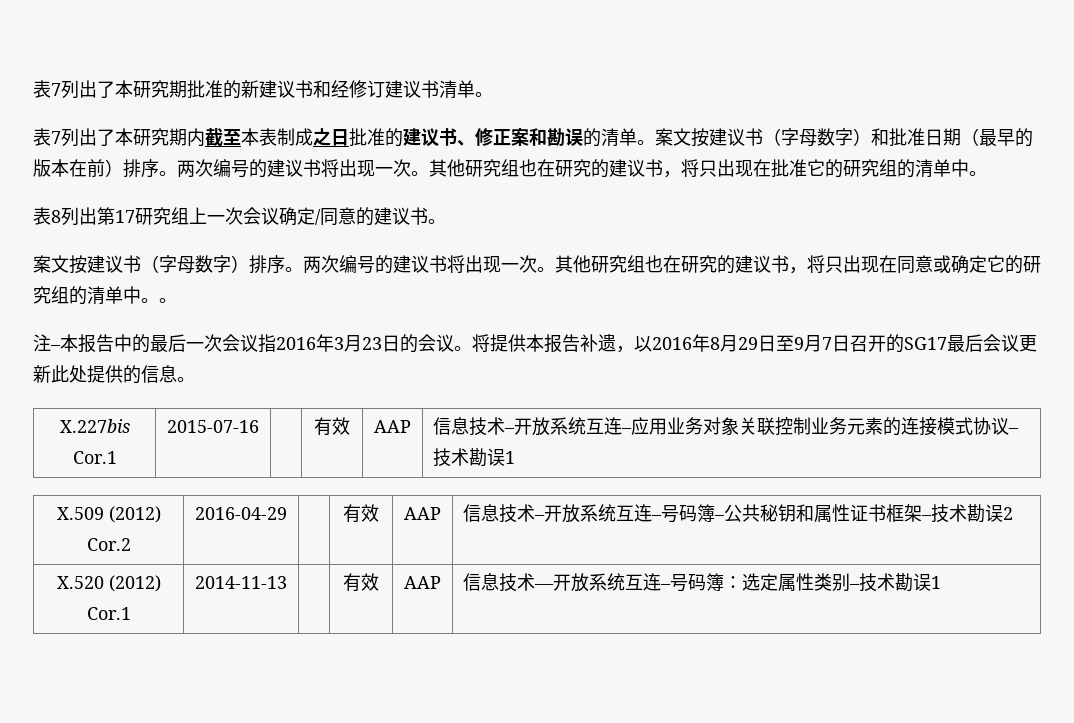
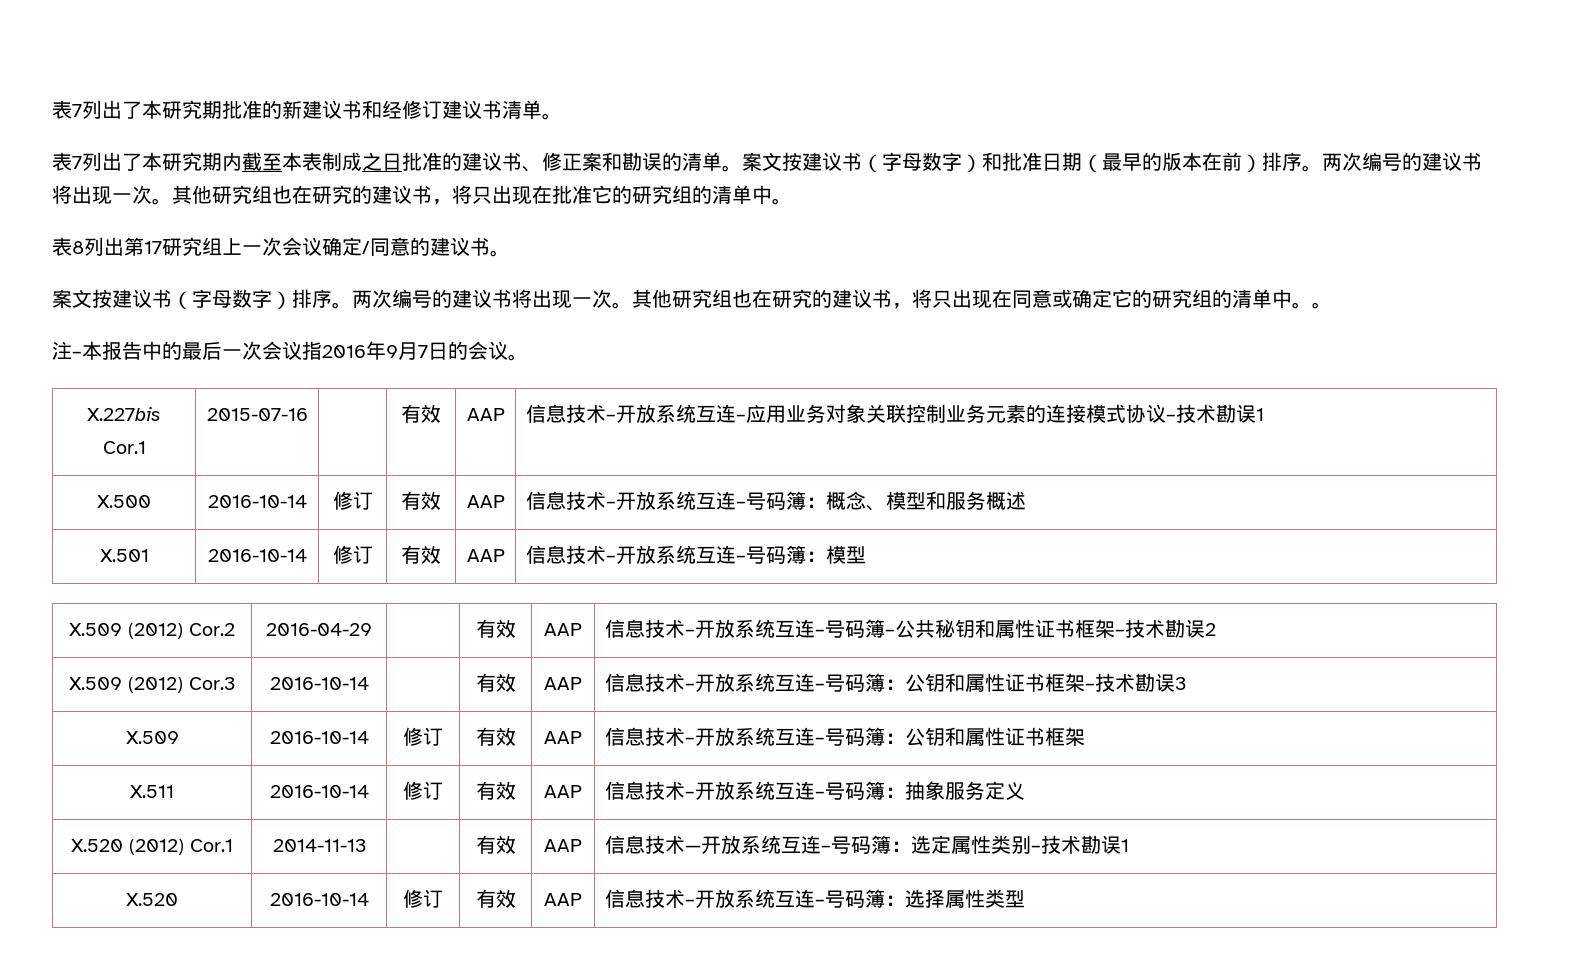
- 注–本报告中的最后一次会议指2016年3月23日的会议。将提供本报告补遗，以2016年8月29日至9月7日召开的SG17最后会议更新此处提供的信息。
+ 注–本报告中的最后一次会议指2016年9月7日的会议。
+ X.500 | 2016-10-14 | 修订 | 有效 | AAP | 信息技术–开放系统互连–号码簿：概念、模型和服务概述
+ X.501 | 2016-10-14 | 修订 | 有效 | AAP | 信息技术–开放系统互连–号码簿：模型
+ X.509 (2012) Cor.3 | 2016-10-14 | | 有效 | AAP | 信息技术–开放系统互连–号码簿：公钥和属性证书框架–技术勘误3
+ X.509 | 2016-10-14 | 修订 | 有效 | AAP | 信息技术–开放系统互连–号码簿：公钥和属性证书框架
+ X.511 | 2016-10-14 | 修订 | 有效 | AAP | 信息技术–开放系统互连–号码簿：抽象服务定义
+ X.520 | 2016-10-14 | 修订 | 有效 | AAP | 信息技术–开放系统互连–号码簿：选择属性类型

